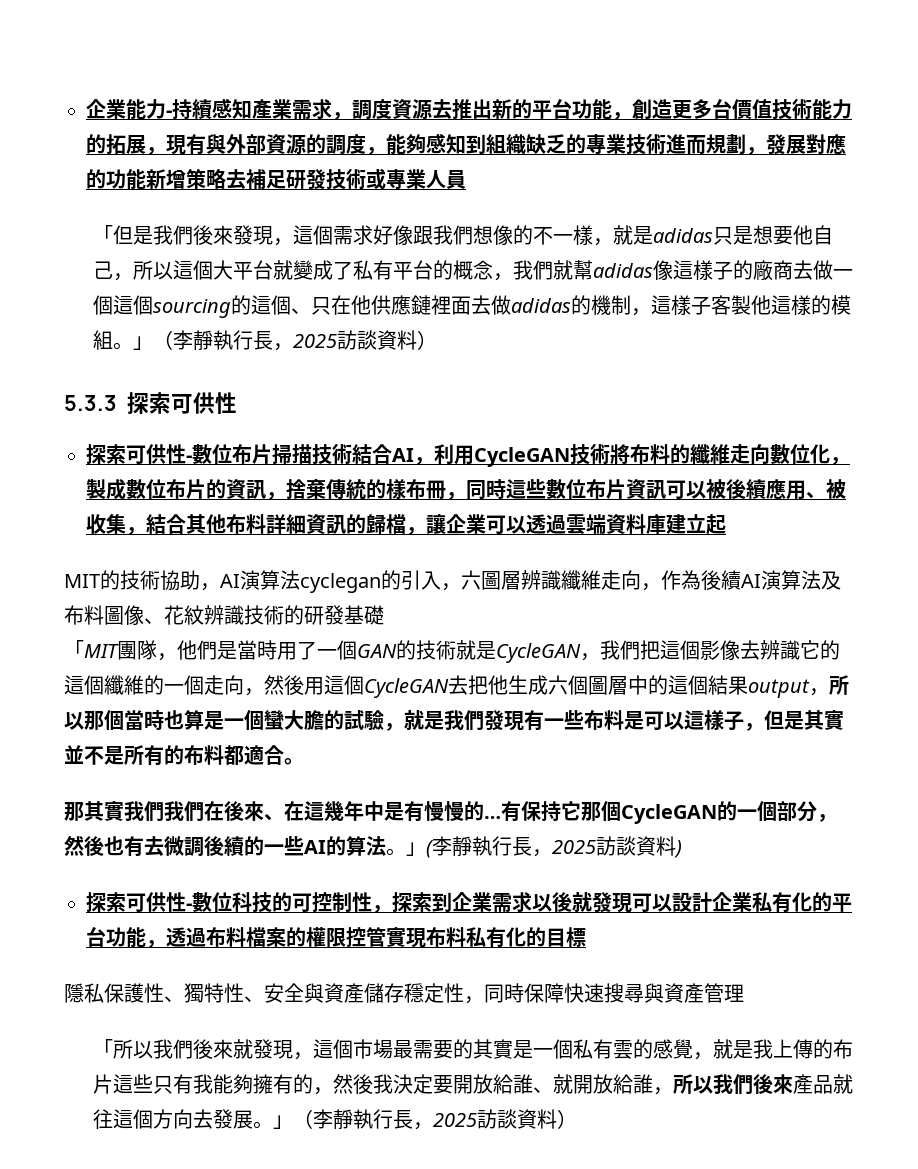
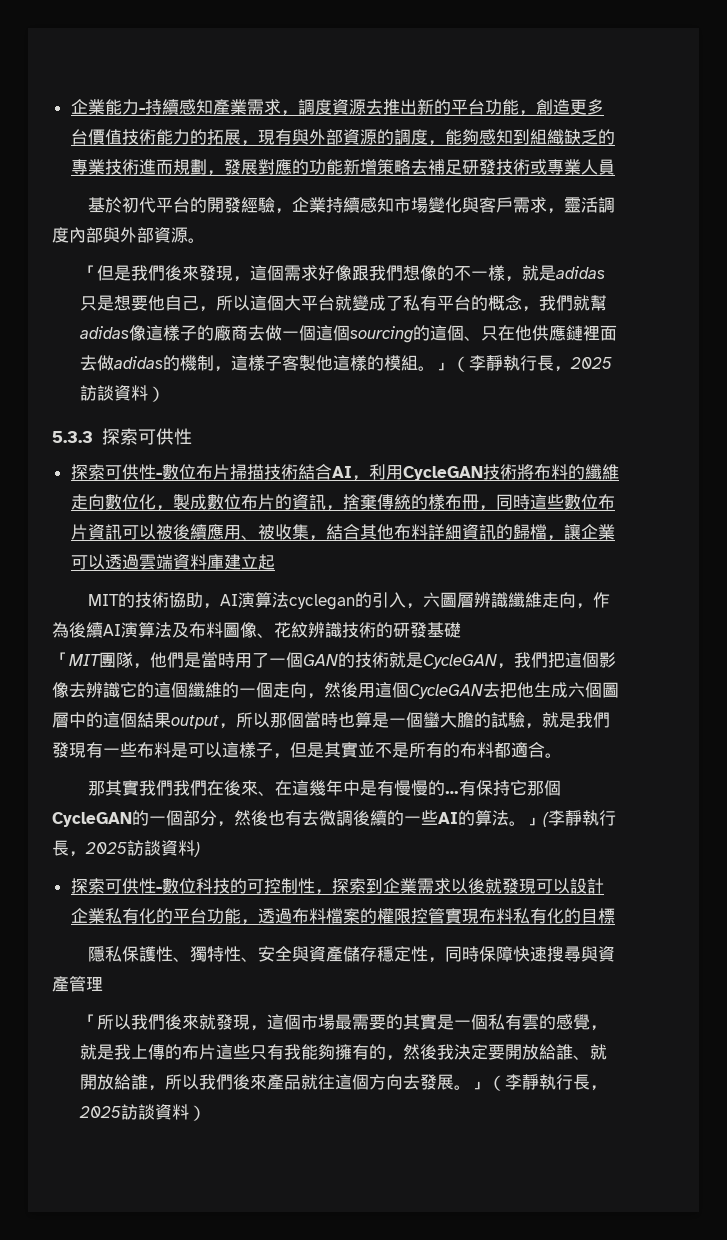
+ 基於初代平台的開發經驗，企業持續感知市場變化與客戶需求，靈活調度內部與外部資源。

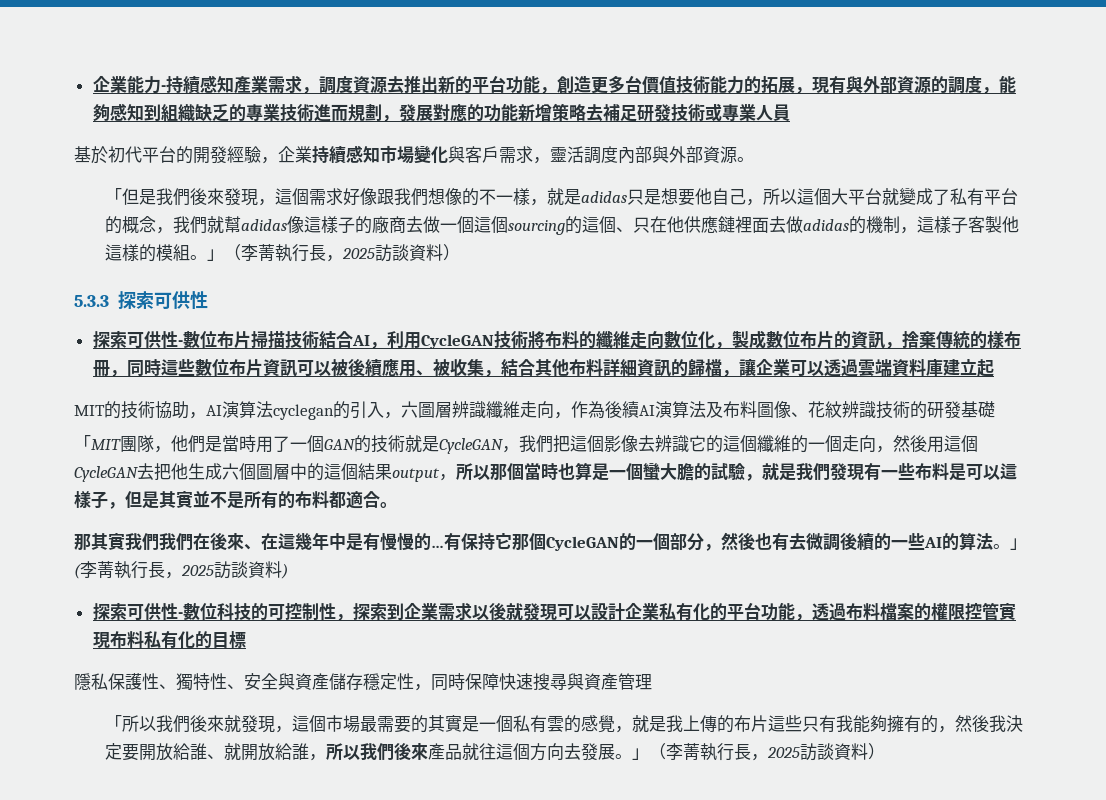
- 「但是我們後來發現，這個需求好像跟我們想像的不一樣，就是adidas只是想要他自己，所以這個大平台就變成了私有平台的概念，我們就幫adidas像這樣子的廠商去做一個這個sourcing的這個、只在他供應鏈裡面去做adidas的機制，這樣子客製他這樣的模組。」（李靜執行長，2025訪談資料）
+ 「但是我們後來發現，這個需求好像跟我們想像的不一樣，就是adidas只是想要他自己，所以這個大平台就變成了私有平台的概念，我們就幫adidas像這樣子的廠商去做一個這個sourcing的這個、只在他供應鏈裡面去做adidas的機制，這樣子客製他這樣的模組。」（李菁執行長，2025訪談資料）
- 有保持它那個CycleGAN的一個部分，然後也有去微調後續的一些AI的算法。」(李靜執行長，2025訪談資料)
+ 有保持它那個CycleGAN的一個部分，然後也有去微調後續的一些AI的算法。」(李菁執行長，2025訪談資料)
- 「所以我們後來就發現，這個市場最需要的其實是一個私有雲的感覺，就是我上傳的布片這些只有我能夠擁有的，然後我決定要開放給誰、就開放給誰，所以我們後來產品就往這個方向去發展。」（李靜執行長，2025訪談資料）
+ 「所以我們後來就發現，這個市場最需要的其實是一個私有雲的感覺，就是我上傳的布片這些只有我能夠擁有的，然後我決定要開放給誰、就開放給誰，所以我們後來產品就往這個方向去發展。」（李菁執行長，2025訪談資料）

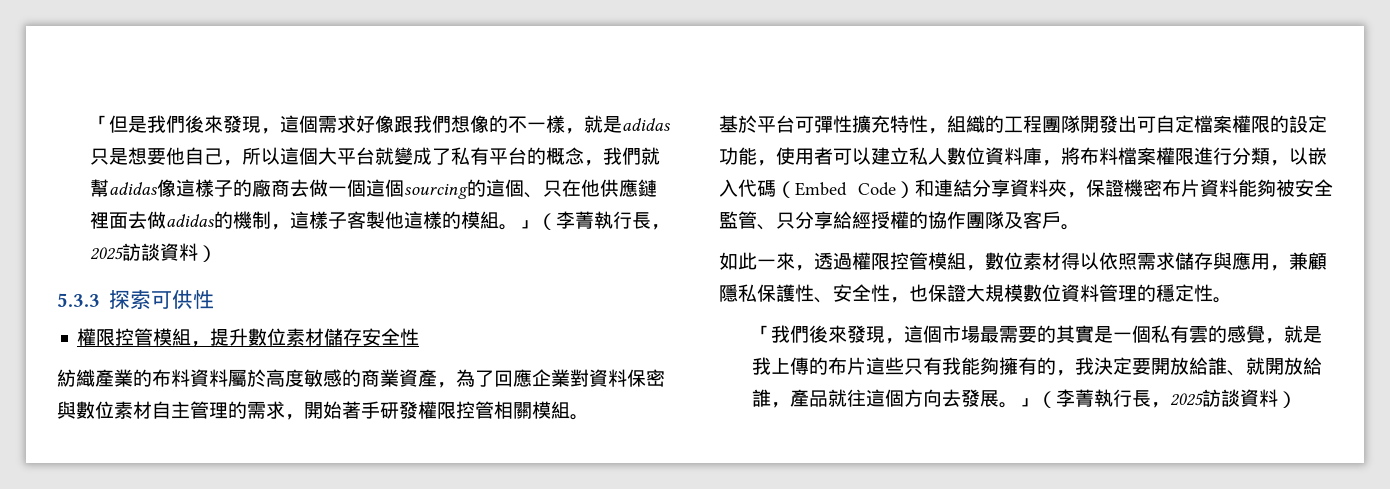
- 企業能力-持續感知產業需求，調度資源去推出新的平台功能，創造更多台價值技術能力的拓展，現有與外部資源的調度，能夠感知到組織缺乏的專業技術進而規劃，發展對應的功能新增策略去補足研發技術或專業人員
- 基於初代平台的開發經驗，企業持續感知市場變化與客戶需求，靈活調度內部與外部資源。
- 探索可供性-數位布片掃描技術結合AI，利用CycleGAN技術將布料的纖維走向數位化，製成數位布片的資訊，捨棄傳統的樣布冊，同時這些數位布片資訊可以被後續應用、被收集，結合其他布料詳細資訊的歸檔，讓企業可以透過雲端資料庫建立起
- MIT的技術協助，AI演算法cyclegan的引入，六圖層辨識纖維走向，作為後續AI演算法及布料圖像、花紋辨識技術的研發基礎
- 「MIT團隊，他們是當時用了一個GAN的技術就是CycleGAN，我們把這個影像去辨識它的這個纖維的一個走向，然後用這個CycleGAN去把他生成六個圖層中的這個結果output，所以那個當時也算是一個蠻大膽的試驗，就是我們發現有一些布料是可以這樣子，但是其實並不是所有的布料都適合。
- 那其實我們我們在後來、在這幾年中是有慢慢的…有保持它那個CycleGAN的一個部分，然後也有去微調後續的一些AI的算法。」(李菁執行長，2025訪談資料)
- 探索可供性-數位科技的可控制性，探索到企業需求以後就發現可以設計企業私有化的平台功能，透過布料檔案的權限控管實現布料私有化的目標
- 隱私保護性、獨特性、安全與資產儲存穩定性，同時保障快速搜尋與資產管理
- 「所以我們後來就發現，這個市場最需要的其實是一個私有雲的感覺，就是我上傳的布片這些只有我能夠擁有的，然後我決定要開放給誰、就開放給誰，所以我們後來產品就往這個方向去發展。」（李菁執行長，2025訪談資料）
+ 權限控管模組，提升數位素材儲存安全性
+ 紡織產業的布料資料屬於高度敏感的商業資產，為了回應企業對資料保密與數位素材自主管理的需求，開始著手研發權限控管相關模組。
+ 基於平台可彈性擴充特性，組織的工程團隊開發出可自定檔案權限的設定功能，使用者可以建立私人數位資料庫，將布料檔案權限進行分類，以嵌入代碼（Embed Code）和連結分享資料夾，保證機密布片資料能夠被安全監管、只分享給經授權的協作團隊及客戶。
+ 如此一來，透過權限控管模組，數位素材得以依照需求儲存與應用，兼顧隱私保護性、安全性，也保證大規模數位資料管理的穩定性。
+ 「我們後來發現，這個市場最需要的其實是一個私有雲的感覺，就是我上傳的布片這些只有我能夠擁有的，我決定要開放給誰、就開放給誰，產品就往這個方向去發展。」（李菁執行長，2025訪談資料）

